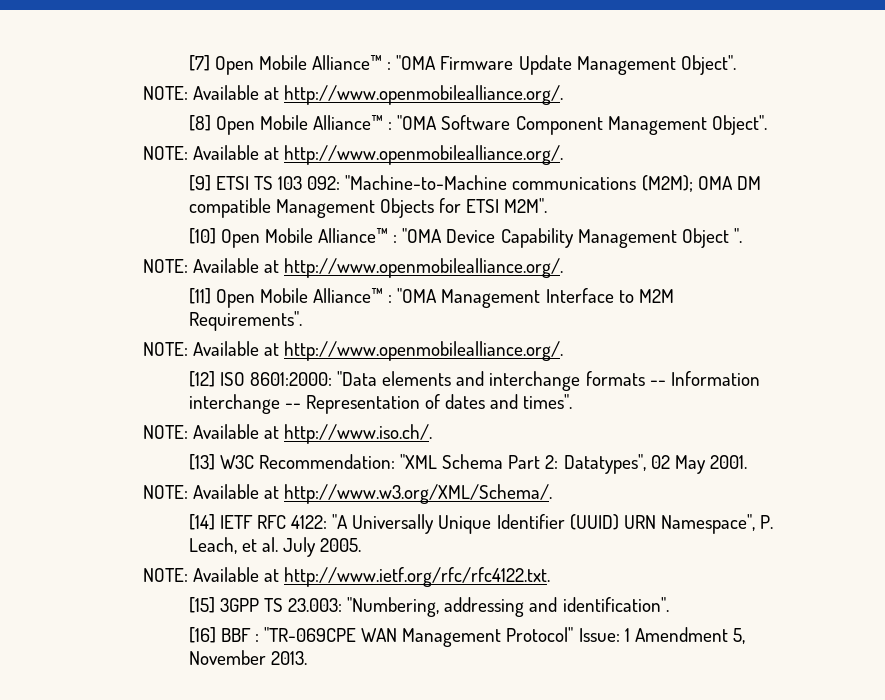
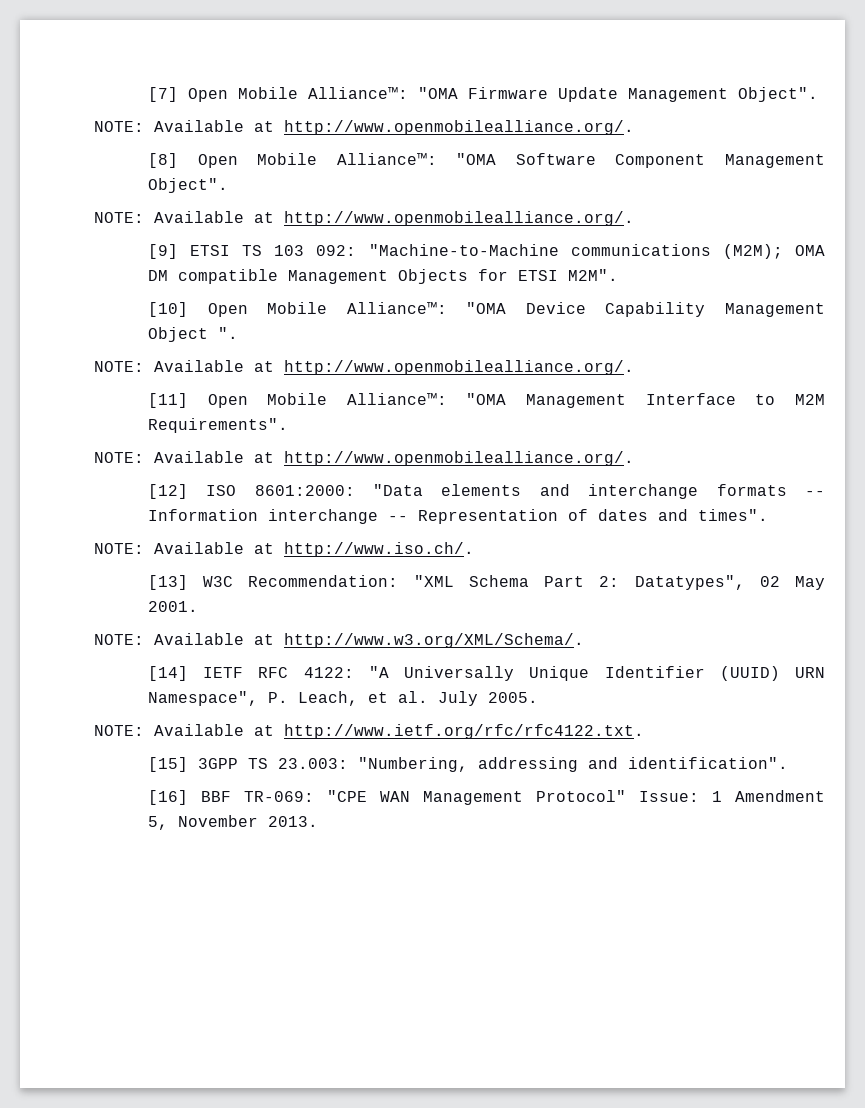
- [7] Open Mobile Alliance™ : "OMA Firmware Update Management Object".
+ [7] Open Mobile Alliance™: "OMA Firmware Update Management Object".
- [8] Open Mobile Alliance™ : "OMA Software Component Management Object".
+ [8] Open Mobile Alliance™: "OMA Software Component Management Object".
- [10] Open Mobile Alliance™ : "OMA Device Capability Management Object ".
+ [10] Open Mobile Alliance™: "OMA Device Capability Management Object ".
- [11] Open Mobile Alliance™ : "OMA Management Interface to M2M Requirements".
+ [11] Open Mobile Alliance™: "OMA Management Interface to M2M Requirements".
- [16] BBF : "TR-069CPE WAN Management Protocol" Issue: 1 Amendment 5, November 2013.
+ [16] BBF TR-069: "CPE WAN Management Protocol" Issue: 1 Amendment 5, November 2013.

